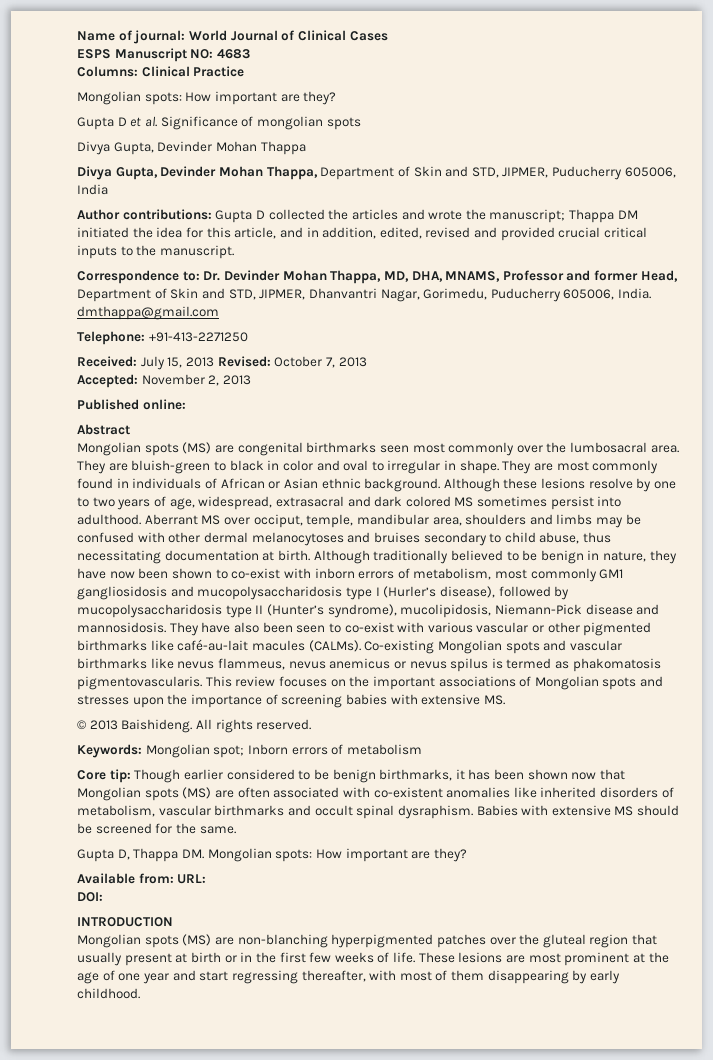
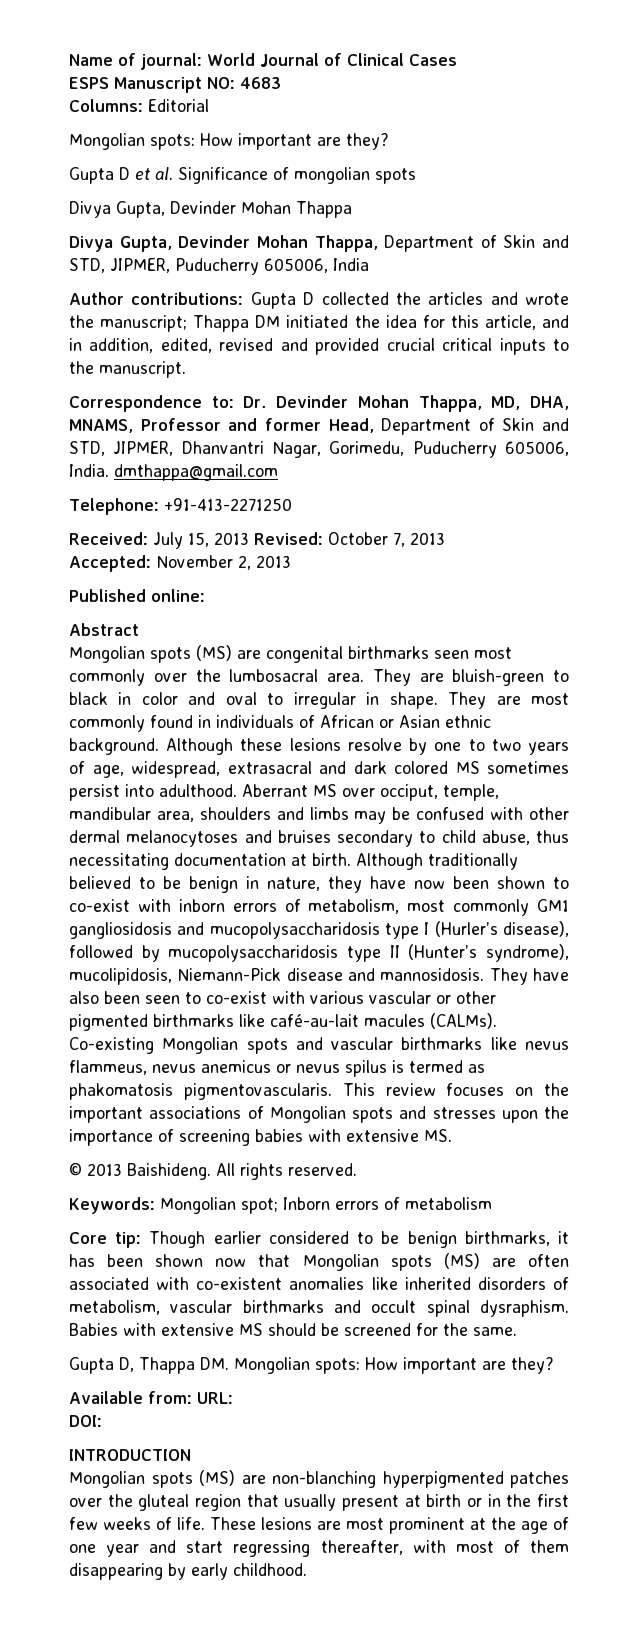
- Columns: Clinical Practice
+ Columns: Editorial

